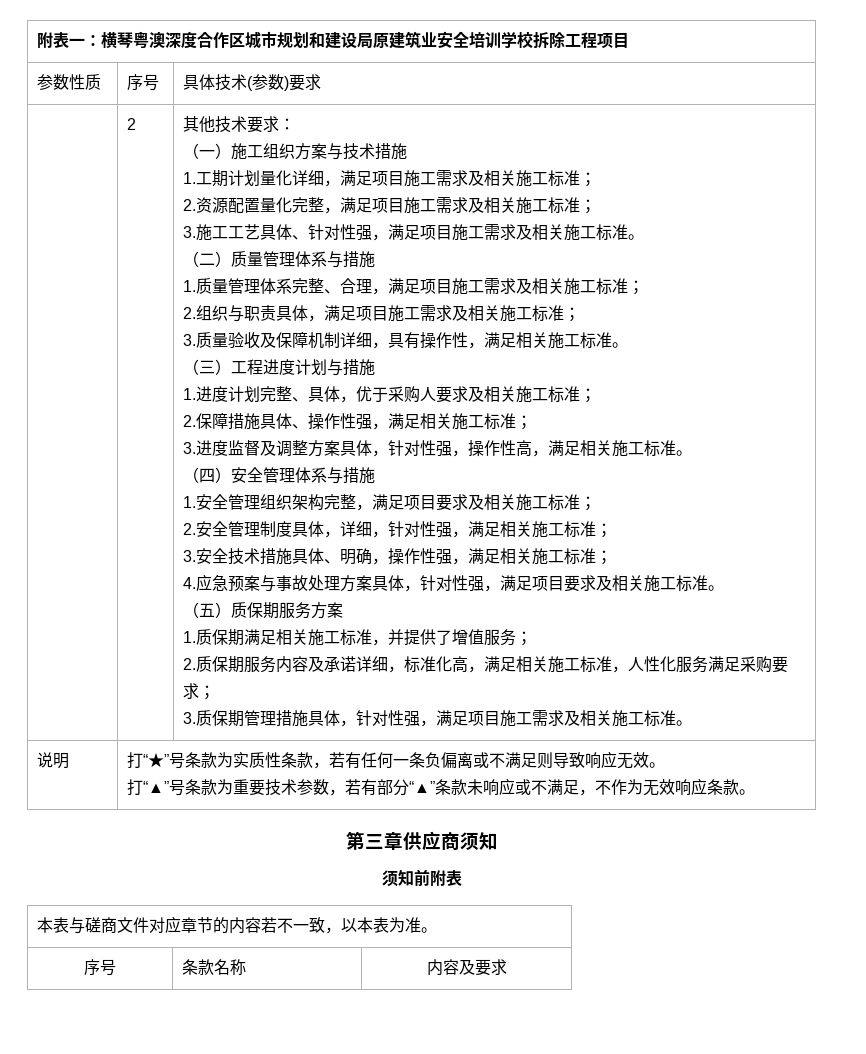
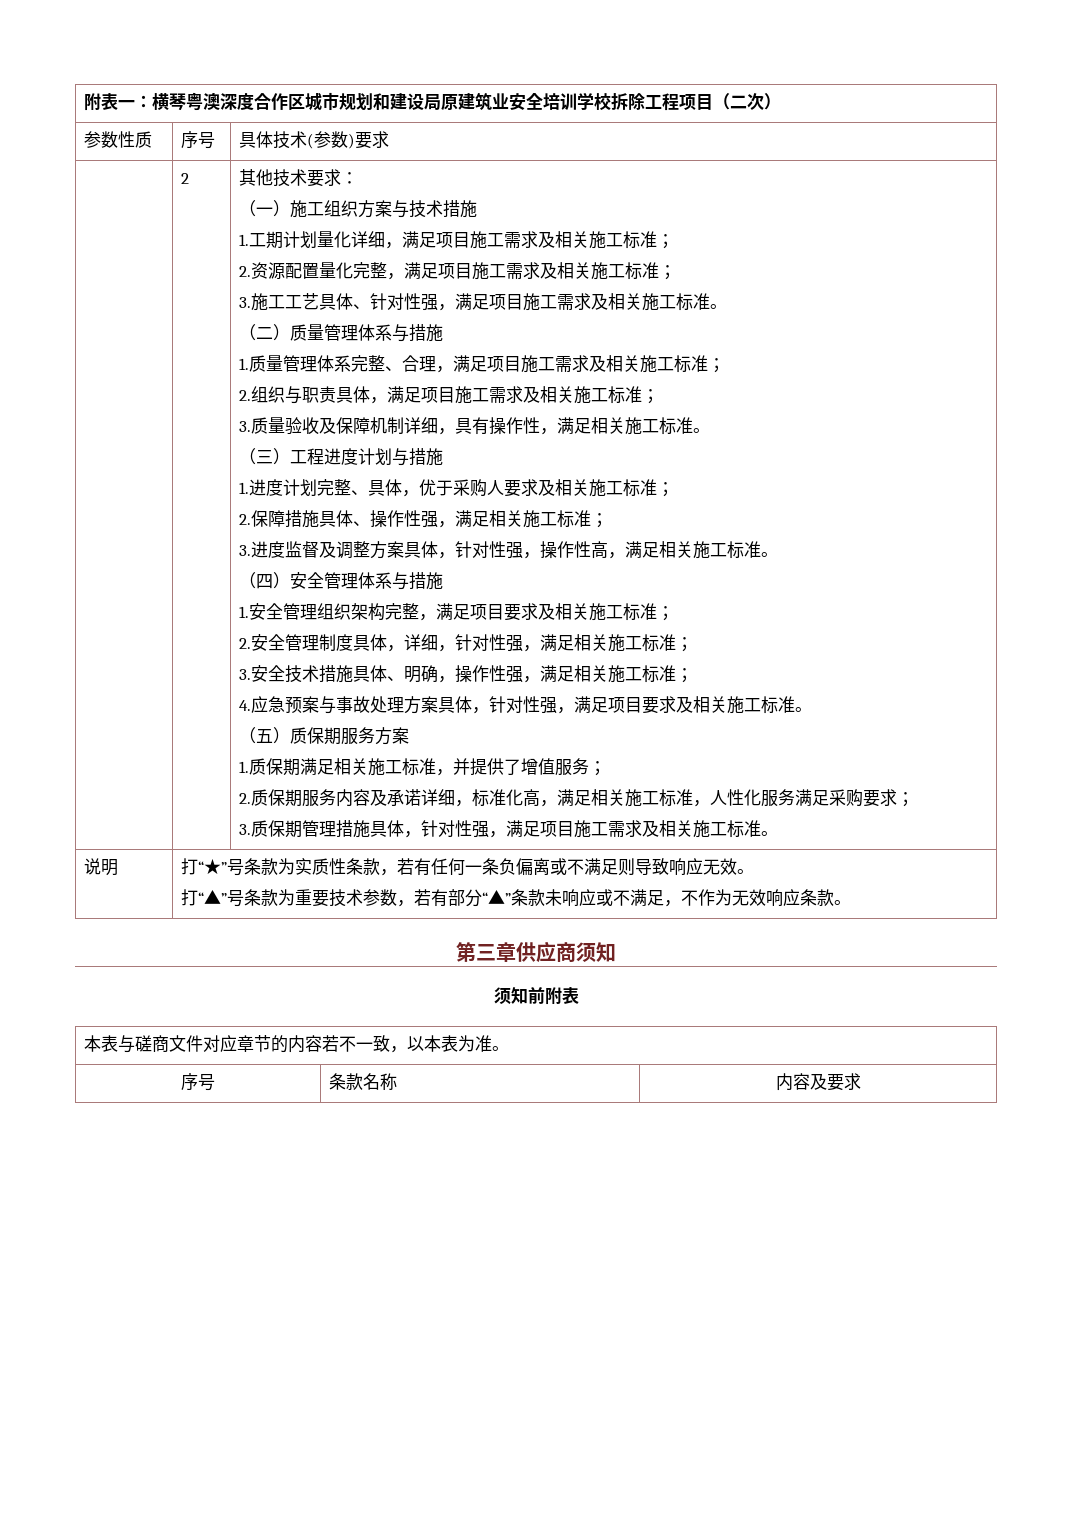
- 附表一：横琴粤澳深度合作区城市规划和建设局原建筑业安全培训学校拆除工程项目
+ 附表一：横琴粤澳深度合作区城市规划和建设局原建筑业安全培训学校拆除工程项目（二次）

